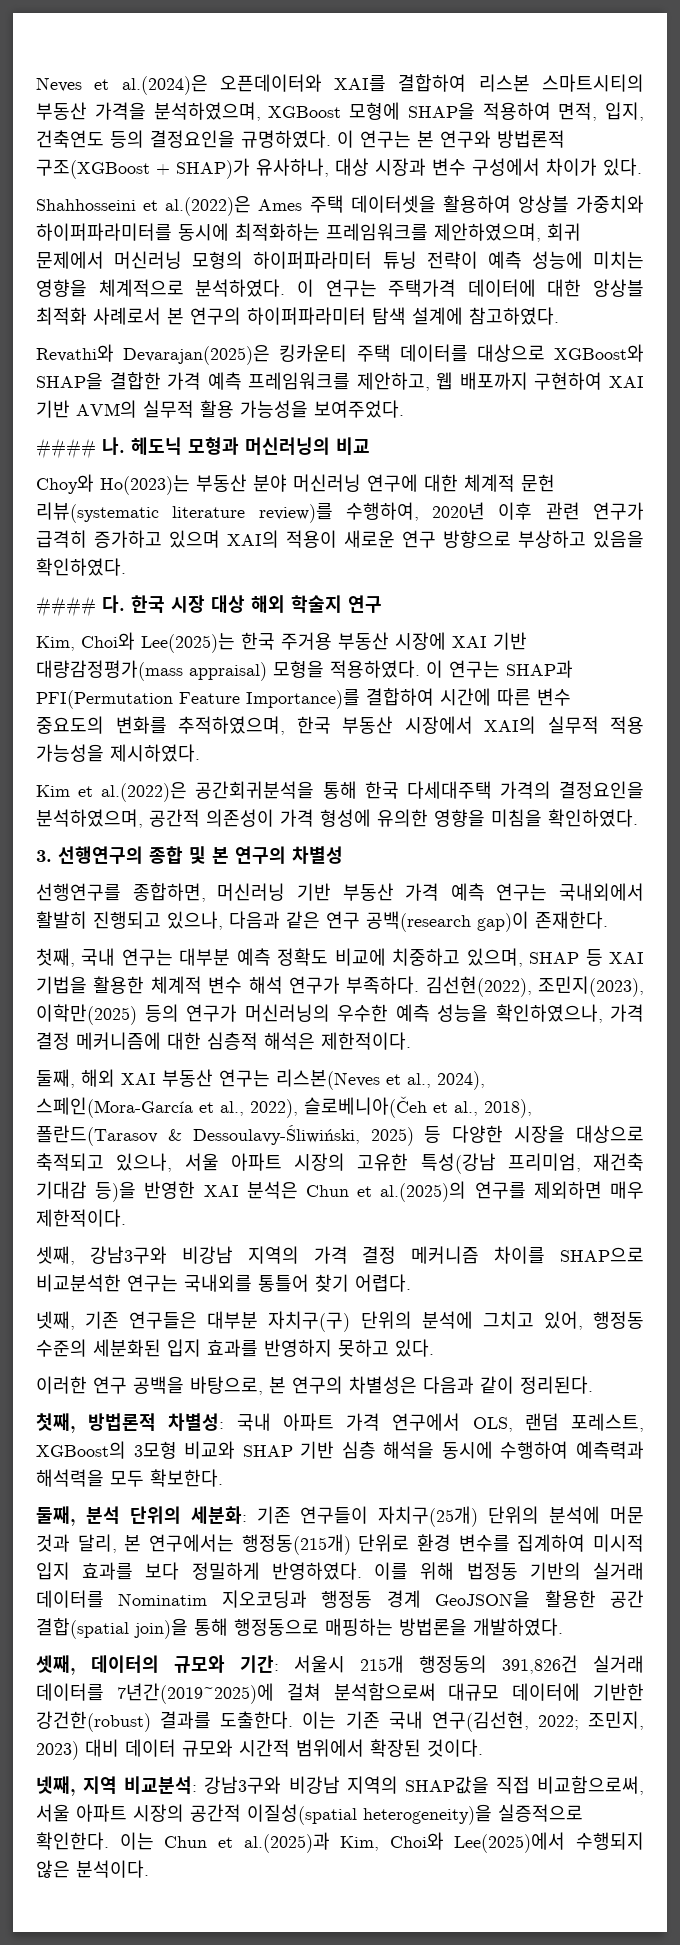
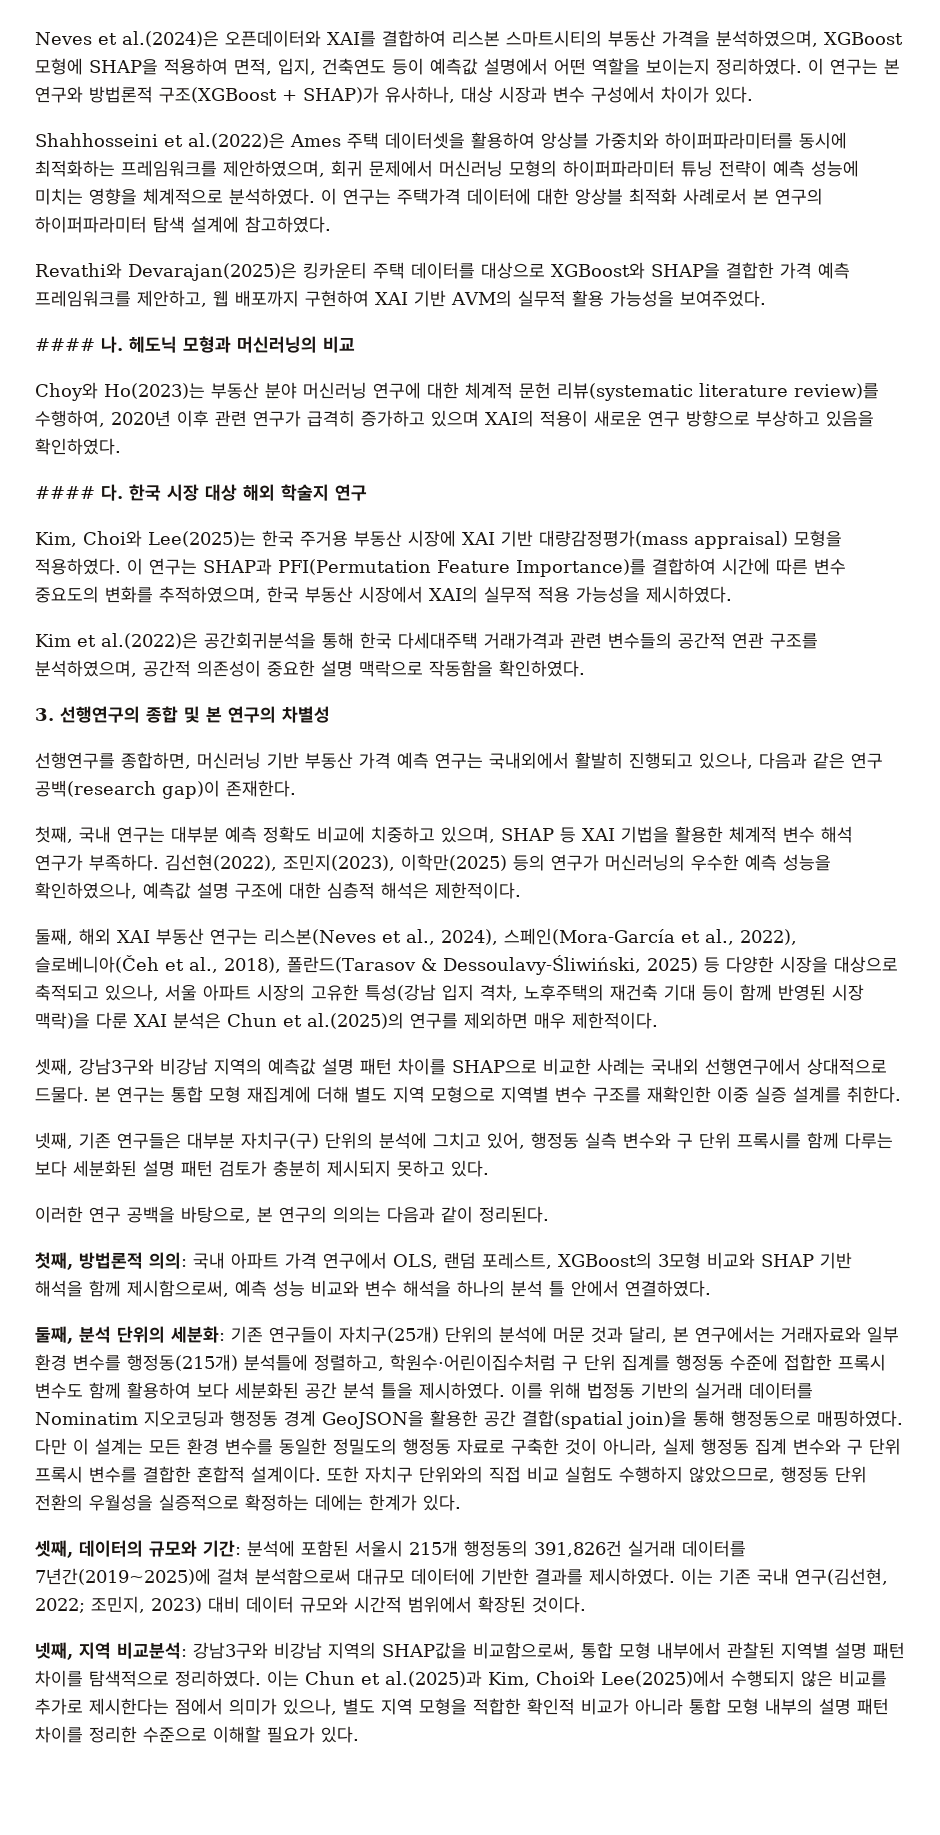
- Neves et al.(2024)은 오픈데이터와 XAI를 결합하여 리스본 스마트시티의 부동산 가격을 분석하였으며, XGBoost 모형에 SHAP을 적용하여 면적, 입지, 건축연도 등의 결정요인을 규명하였다.
+ Neves et al.(2024)은 오픈데이터와 XAI를 결합하여 리스본 스마트시티의 부동산 가격을 분석하였으며, XGBoost 모형에 SHAP을 적용하여 면적, 입지, 건축연도 등이 예측값 설명에서 어떤 역할을 보이는지 정리하였다.
- Kim et al.(2022)은 공간회귀분석을 통해 한국 다세대주택 가격의 결정요인을 분석하였으며, 공간적 의존성이 가격 형성에 유의한 영향을 미침을 확인하였다.
+ Kim et al.(2022)은 공간회귀분석을 통해 한국 다세대주택 거래가격과 관련 변수들의 공간적 연관 구조를 분석하였으며, 공간적 의존성이 중요한 설명 맥락으로 작동함을 확인하였다.
- 김선현(2022), 조민지(2023), 이학만(2025) 등의 연구가 머신러닝의 우수한 예측 성능을 확인하였으나, 가격 결정 메커니즘에 대한 심층적 해석은 제한적이다.
+ 김선현(2022), 조민지(2023), 이학만(2025) 등의 연구가 머신러닝의 우수한 예측 성능을 확인하였으나, 예측값 설명 구조에 대한 심층적 해석은 제한적이다.
- 둘째, 해외 XAI 부동산 연구는 리스본(Neves et al., 2024), 스페인(Mora-García et al., 2022), 슬로베니아(Čeh et al., 2018), 폴란드(Tarasov & Dessoulavy-Śliwiński, 2025) 등 다양한 시장을 대상으로 축적되고 있으나, 서울 아파트 시장의 고유한 특성(강남 프리미엄, 재건축 기대감 등)을 반영한 XAI 분석은 Chun et al.(2025)의 연구를 제외하면 매우 제한적이다.
+ 둘째, 해외 XAI 부동산 연구는 리스본(Neves et al., 2024), 스페인(Mora-García et al., 2022), 슬로베니아(Čeh et al., 2018), 폴란드(Tarasov & Dessoulavy-Śliwiński, 2025) 등 다양한 시장을 대상으로 축적되고 있으나, 서울 아파트 시장의 고유한 특성(강남 입지 격차, 노후주택의 재건축 기대 등이 함께 반영된 시장 맥락)을 다룬 XAI 분석은 Chun et al.(2025)의 연구를 제외하면 매우 제한적이다.
- 셋째, 강남3구와 비강남 지역의 가격 결정 메커니즘 차이를 SHAP으로 비교분석한 연구는 국내외를 통틀어 찾기 어렵다.
+ 셋째, 강남3구와 비강남 지역의 예측값 설명 패턴 차이를 SHAP으로 비교한 사례는 국내외 선행연구에서 상대적으로 드물다. 본 연구는 통합 모형 재집계에 더해 별도 지역 모형으로 지역별 변수 구조를 재확인한 이중 실증 설계를 취한다.
- 넷째, 기존 연구들은 대부분 자치구(구) 단위의 분석에 그치고 있어, 행정동 수준의 세분화된 입지 효과를 반영하지 못하고 있다.
+ 넷째, 기존 연구들은 대부분 자치구(구) 단위의 분석에 그치고 있어, 행정동 실측 변수와 구 단위 프록시를 함께 다루는 보다 세분화된 설명 패턴 검토가 충분히 제시되지 못하고 있다.
- 이러한 연구 공백을 바탕으로, 본 연구의 차별성은 다음과 같이 정리된다.
+ 이러한 연구 공백을 바탕으로, 본 연구의 의의는 다음과 같이 정리된다.
- 첫째, 방법론적 차별성: 국내 아파트 가격 연구에서 OLS, 랜덤 포레스트, XGBoost의 3모형 비교와 SHAP 기반 심층 해석을 동시에 수행하여 예측력과 해석력을 모두 확보한다.
+ 첫째, 방법론적 의의: 국내 아파트 가격 연구에서 OLS, 랜덤 포레스트, XGBoost의 3모형 비교와 SHAP 기반 해석을 함께 제시함으로써, 예측 성능 비교와 변수 해석을 하나의 분석 틀 안에서 연결하였다.
- 둘째, 분석 단위의 세분화: 기존 연구들이 자치구(25개) 단위의 분석에 머문 것과 달리, 본 연구에서는 행정동(215개) 단위로 환경 변수를 집계하여 미시적 입지 효과를 보다 정밀하게 반영하였다.
+ 둘째, 분석 단위의 세분화: 기존 연구들이 자치구(25개) 단위의 분석에 머문 것과 달리, 본 연구에서는 거래자료와 일부 환경 변수를 행정동(215개) 분석틀에 정렬하고, 학원수·어린이집수처럼 구 단위 집계를 행정동 수준에 접합한 프록시 변수도 함께 활용하여 보다 세분화된 공간 분석 틀을 제시하였다.
- 이를 위해 법정동 기반의 실거래 데이터를 Nominatim 지오코딩과 행정동 경계 GeoJSON을 활용한 공간 결합(spatial join)을 통해 행정동으로 매핑하는 방법론을 개발하였다.
+ 이를 위해 법정동 기반의 실거래 데이터를 Nominatim 지오코딩과 행정동 경계 GeoJSON을 활용한 공간 결합(spatial join)을 통해 행정동으로 매핑하였다. 다만 이 설계는 모든 환경 변수를 동일한 정밀도의 행정동 자료로 구축한 것이 아니라, 실제 행정동 집계 변수와 구 단위 프록시 변수를 결합한 혼합적 설계이다. 또한 자치구 단위와의 직접 비교 실험도 수행하지 않았으므로, 행정동 단위 전환의 우월성을 실증적으로 확정하는 데에는 한계가 있다.
- 셋째, 데이터의 규모와 기간: 서울시 215개 행정동의 391,826건 실거래 데이터를 7년간(2019~2025)에 걸쳐 분석함으로써 대규모 데이터에 기반한 강건한(robust) 결과를 도출한다.
+ 셋째, 데이터의 규모와 기간: 분석에 포함된 서울시 215개 행정동의 391,826건 실거래 데이터를 7년간(2019~2025)에 걸쳐 분석함으로써 대규모 데이터에 기반한 결과를 제시하였다.
- 넷째, 지역 비교분석: 강남3구와 비강남 지역의 SHAP값을 직접 비교함으로써, 서울 아파트 시장의 공간적 이질성(spatial heterogeneity)을 실증적으로 확인한다.
+ 넷째, 지역 비교분석: 강남3구와 비강남 지역의 SHAP값을 비교함으로써, 통합 모형 내부에서 관찰된 지역별 설명 패턴 차이를 탐색적으로 정리하였다.
- 이는 Chun et al.(2025)과 Kim, Choi와 Lee(2025)에서 수행되지 않은 분석이다.
+ 이는 Chun et al.(2025)과 Kim, Choi와 Lee(2025)에서 수행되지 않은 비교를 추가로 제시한다는 점에서 의미가 있으나, 별도 지역 모형을 적합한 확인적 비교가 아니라 통합 모형 내부의 설명 패턴 차이를 정리한 수준으로 이해할 필요가 있다.

